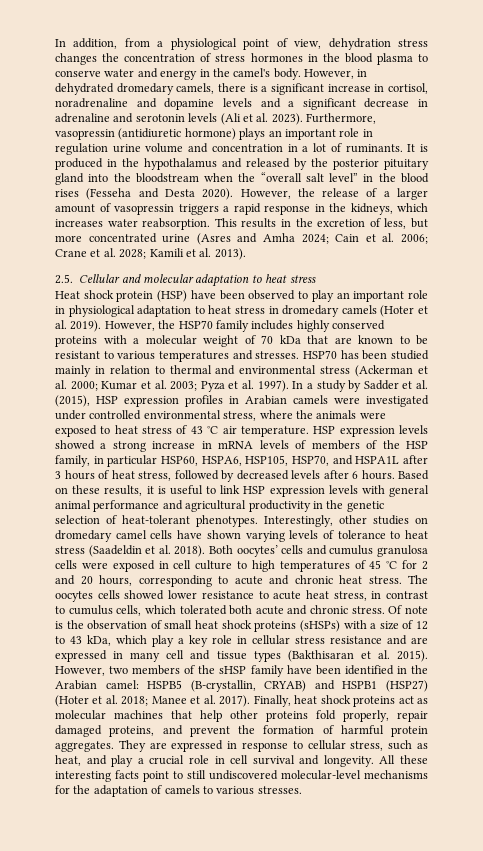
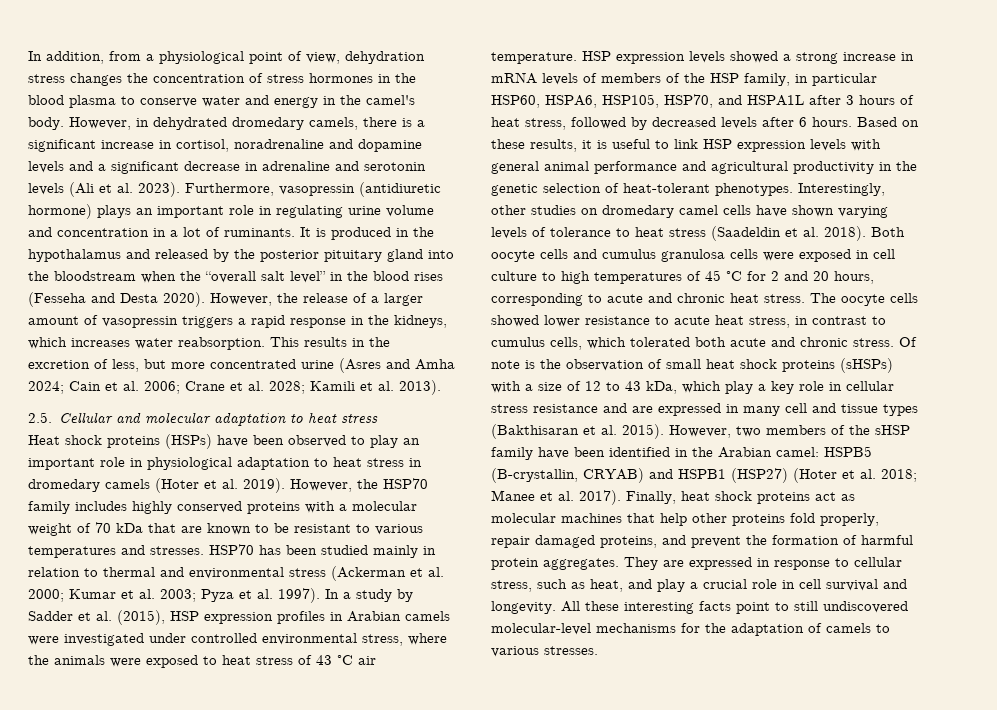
- Furthermore, vasopressin (antidiuretic hormone) plays an important role in regulation urine volume and concentration in a lot of ruminants.
+ Furthermore, vasopressin (antidiuretic hormone) plays an important role in regulating urine volume and concentration in a lot of ruminants.
- Heat shock protein (HSP) have been observed to play an important role in physiological adaptation to heat stress in dromedary camels (Hoter et al. 2019).
+ Heat shock proteins (HSPs) have been observed to play an important role in physiological adaptation to heat stress in dromedary camels (Hoter et al. 2019).
- Both oocytes’ cells and cumulus granulosa cells were exposed in cell culture to high temperatures of 45 °C for 2 and 20 hours, corresponding to acute and chronic heat stress.
+ Both oocyte cells and cumulus granulosa cells were exposed in cell culture to high temperatures of 45 °C for 2 and 20 hours, corresponding to acute and chronic heat stress.
- The oocytes cells showed lower resistance to acute heat stress, in contrast to cumulus cells, which tolerated both acute and chronic stress.
+ The oocyte cells showed lower resistance to acute heat stress, in contrast to cumulus cells, which tolerated both acute and chronic stress.

